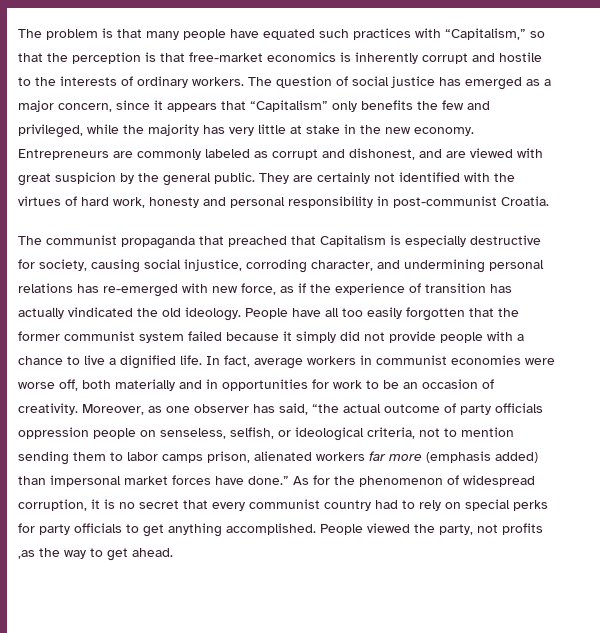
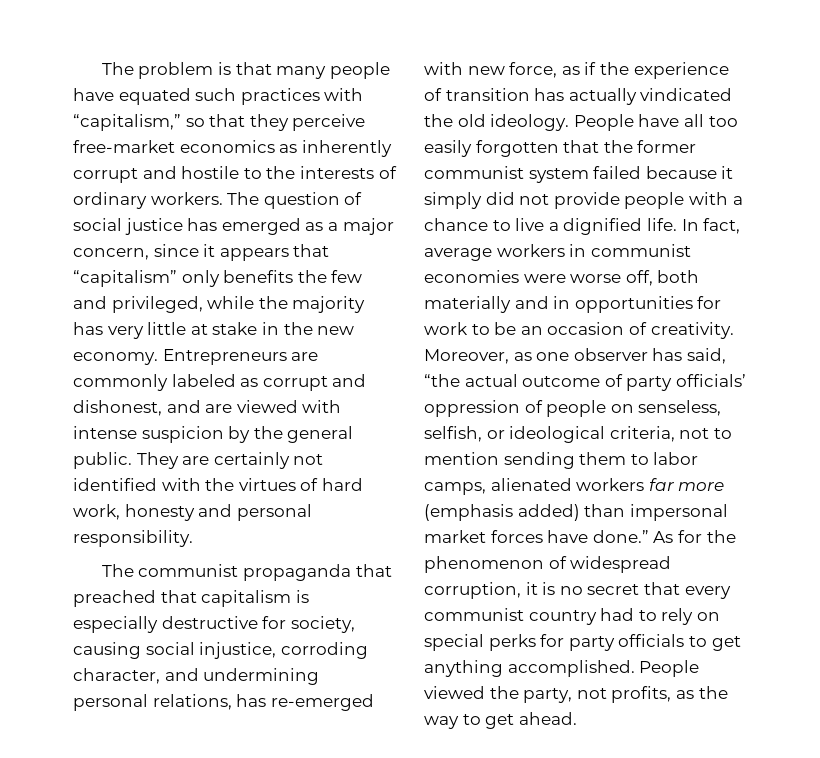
- The problem is that many people have equated such practices with “Capitalism,” so that the perception is that free-market economics is inherently corrupt and hostile to the interests of ordinary workers.
+ The problem is that many people have equated such practices with “capitalism,” so that they perceive free-market economics as inherently corrupt and hostile to the interests of ordinary workers.
- The question of social justice has emerged as a major concern, since it appears that “Capitalism” only benefits the few and privileged, while the majority has very little at stake in the new economy.
+ The question of social justice has emerged as a major concern, since it appears that “capitalism” only benefits the few and privileged, while the majority has very little at stake in the new economy.
- Entrepreneurs are commonly labeled as corrupt and dishonest, and are viewed with great suspicion by the general public.
+ Entrepreneurs are commonly labeled as corrupt and dishonest, and are viewed with intense suspicion by the general public.
- They are certainly not identified with the virtues of hard work, honesty and personal responsibility in post-communist Croatia.
+ They are certainly not identified with the virtues of hard work, honesty and personal responsibility.
- The communist propaganda that preached that Capitalism is especially destructive for society, causing social injustice, corroding character, and undermining personal relations has re-emerged with new force, as if the experience of transition has actually vindicated the old ideology.
+ The communist propaganda that preached that capitalism is especially destructive for society, causing social injustice, corroding character, and undermining personal relations, has re-emerged with new force, as if the experience of transition has actually vindicated the old ideology.
- Moreover, as one observer has said, “the actual outcome of party officials oppression people on senseless, selfish, or ideological criteria, not to mention sending them to labor camps prison, alienated workers far more (emphasis added) than impersonal market forces have done.”
+ Moreover, as one observer has said, “the actual outcome of party officials’ oppression of people on senseless, selfish, or ideological criteria, not to mention sending them to labor camps, alienated workers far more (emphasis added) than impersonal market forces have done.”
- People viewed the party, not profits ,as the way to get ahead.
+ People viewed the party, not profits, as the way to get ahead.

